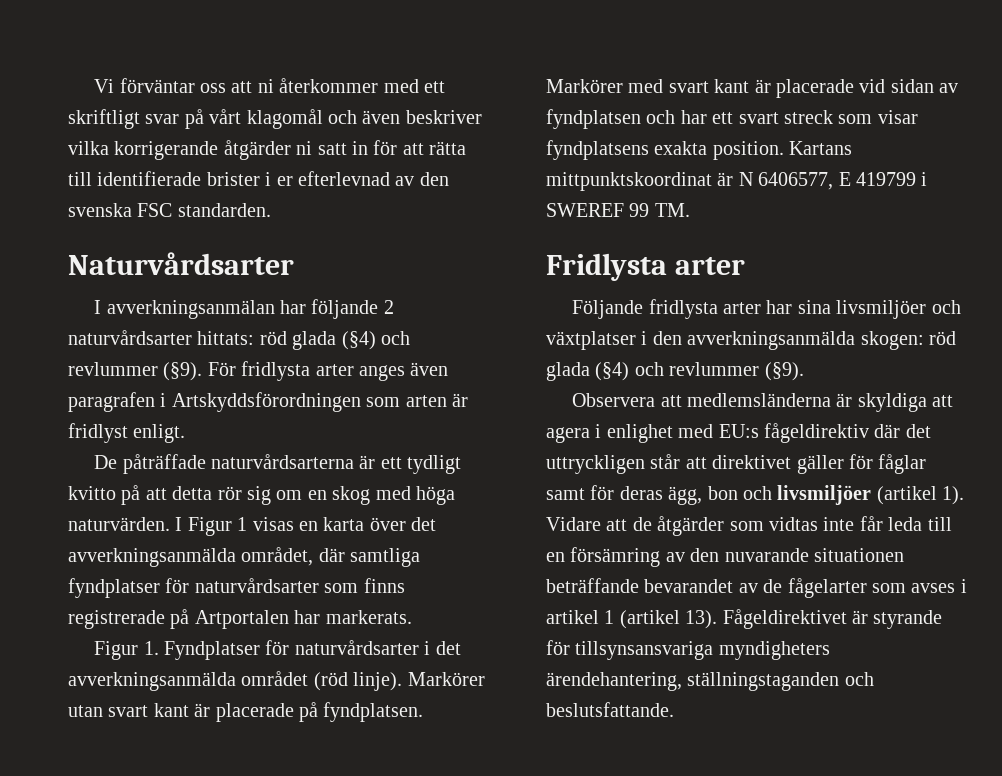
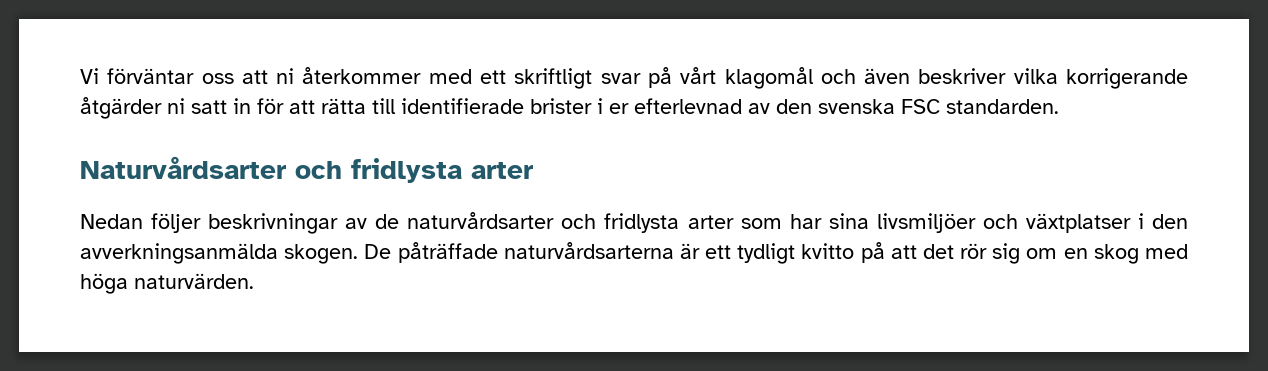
- Naturvårdsarter
- I avverkningsanmälan har följande 2 naturvårdsarter hittats: röd glada (§4) och revlummer (§9). För fridlysta arter anges även paragrafen i Artskyddsförordningen som arten är fridlyst enligt.
- De påträffade naturvårdsarterna är ett tydligt kvitto på att detta rör sig om en skog med höga naturvärden. I Figur 1 visas en karta över det avverkningsanmälda området, där samtliga fyndplatser för naturvårdsarter som finns registrerade på Artportalen har markerats.
- Figur 1. Fyndplatser för naturvårdsarter i det avverkningsanmälda området (röd linje). Markörer utan svart kant är placerade på fyndplatsen. Markörer med svart kant är placerade vid sidan av fyndplatsen och har ett svart streck som visar fyndplatsens exakta position. Kartans mittpunktskoordinat är N 6406577, E 419799 i SWEREF 99 TM.
- Fridlysta arter
- Följande fridlysta arter har sina livsmiljöer och växtplatser i den avverkningsanmälda skogen: röd glada (§4) och revlummer (§9).
- Observera att medlemsländerna är skyldiga att agera i enlighet med EU:s fågeldirektiv där det uttryckligen står att direktivet gäller för fåglar samt för deras ägg, bon och livsmiljöer (artikel 1). Vidare att de åtgärder som vidtas inte får leda till en försämring av den nuvarande situationen beträffande bevarandet av de fågelarter som avses i artikel 1 (artikel 13). Fågeldirektivet är styrande för tillsynsansvariga myndigheters ärendehantering, ställningstaganden och beslutsfattande.
+ Naturvårdsarter och fridlysta arter
+ Nedan följer beskrivningar av de naturvårdsarter och fridlysta arter som har sina livsmiljöer och växtplatser i den avverkningsanmälda skogen. De påträffade naturvårdsarterna är ett tydligt kvitto på att det rör sig om en skog med höga naturvärden.

